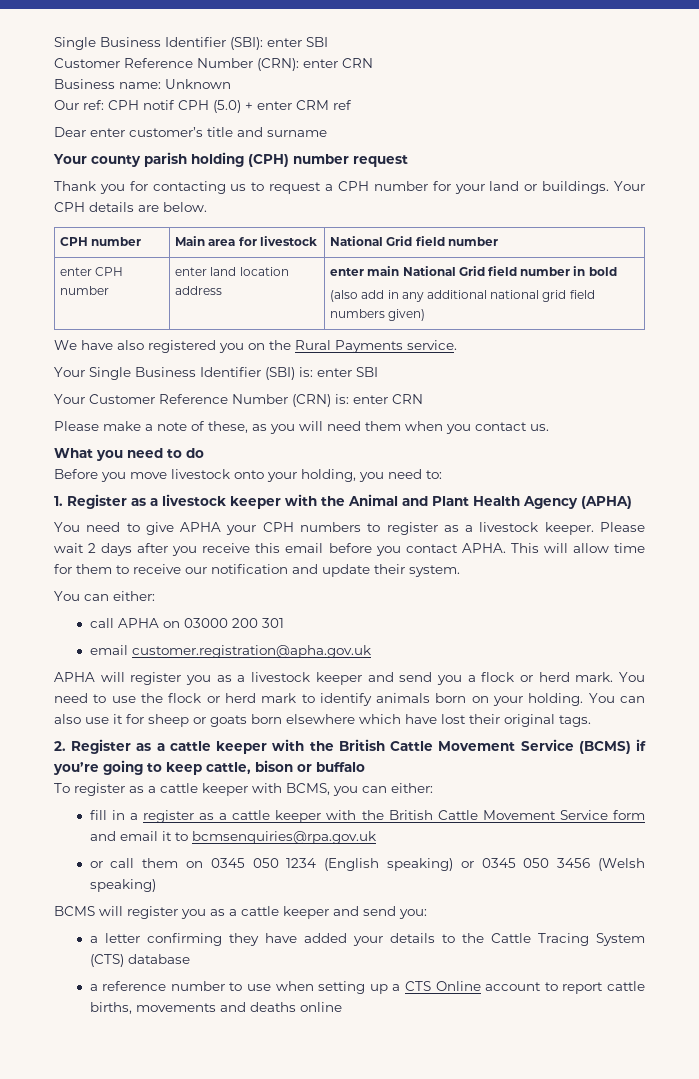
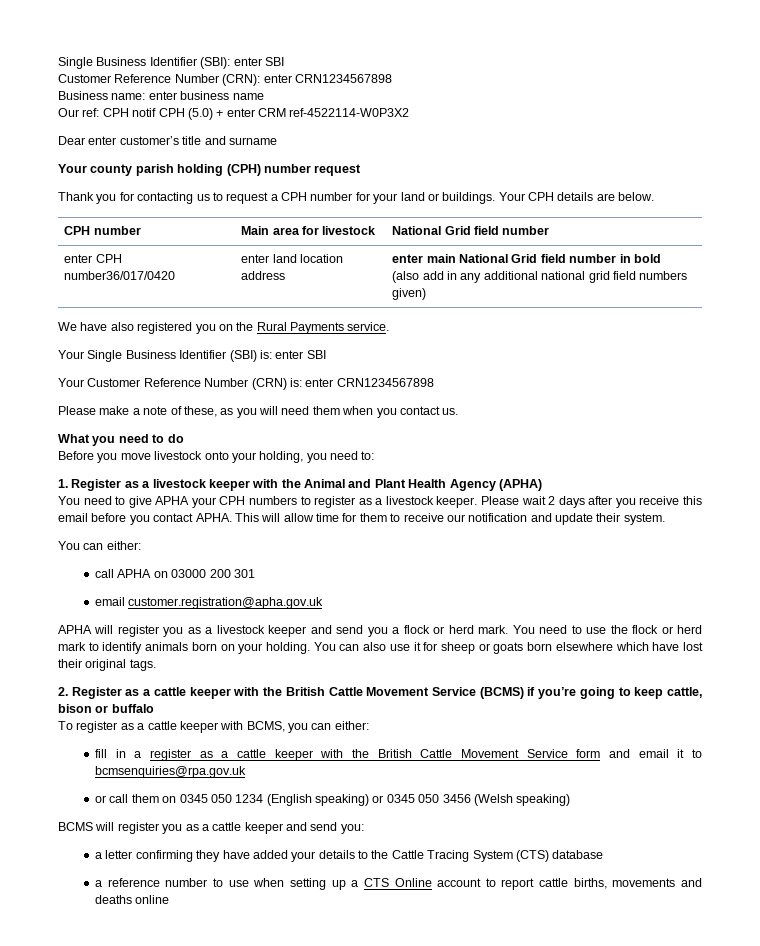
- Customer Reference Number (CRN): enter CRN
+ Customer Reference Number (CRN): enter CRN1234567898
- Business name: Unknown
+ Business name: enter business name
- Our ref: CPH notif CPH (5.0) + enter CRM ref
+ Our ref: CPH notif CPH (5.0) + enter CRM ref-4522114-W0P3X2
- enter CPH number | enter land location address | enter main National Grid field number in bold
+ enter CPH number36/017/0420 | enter land location address | enter main National Grid field number in bold
- Your Customer Reference Number (CRN) is: enter CRN
+ Your Customer Reference Number (CRN) is: enter CRN1234567898

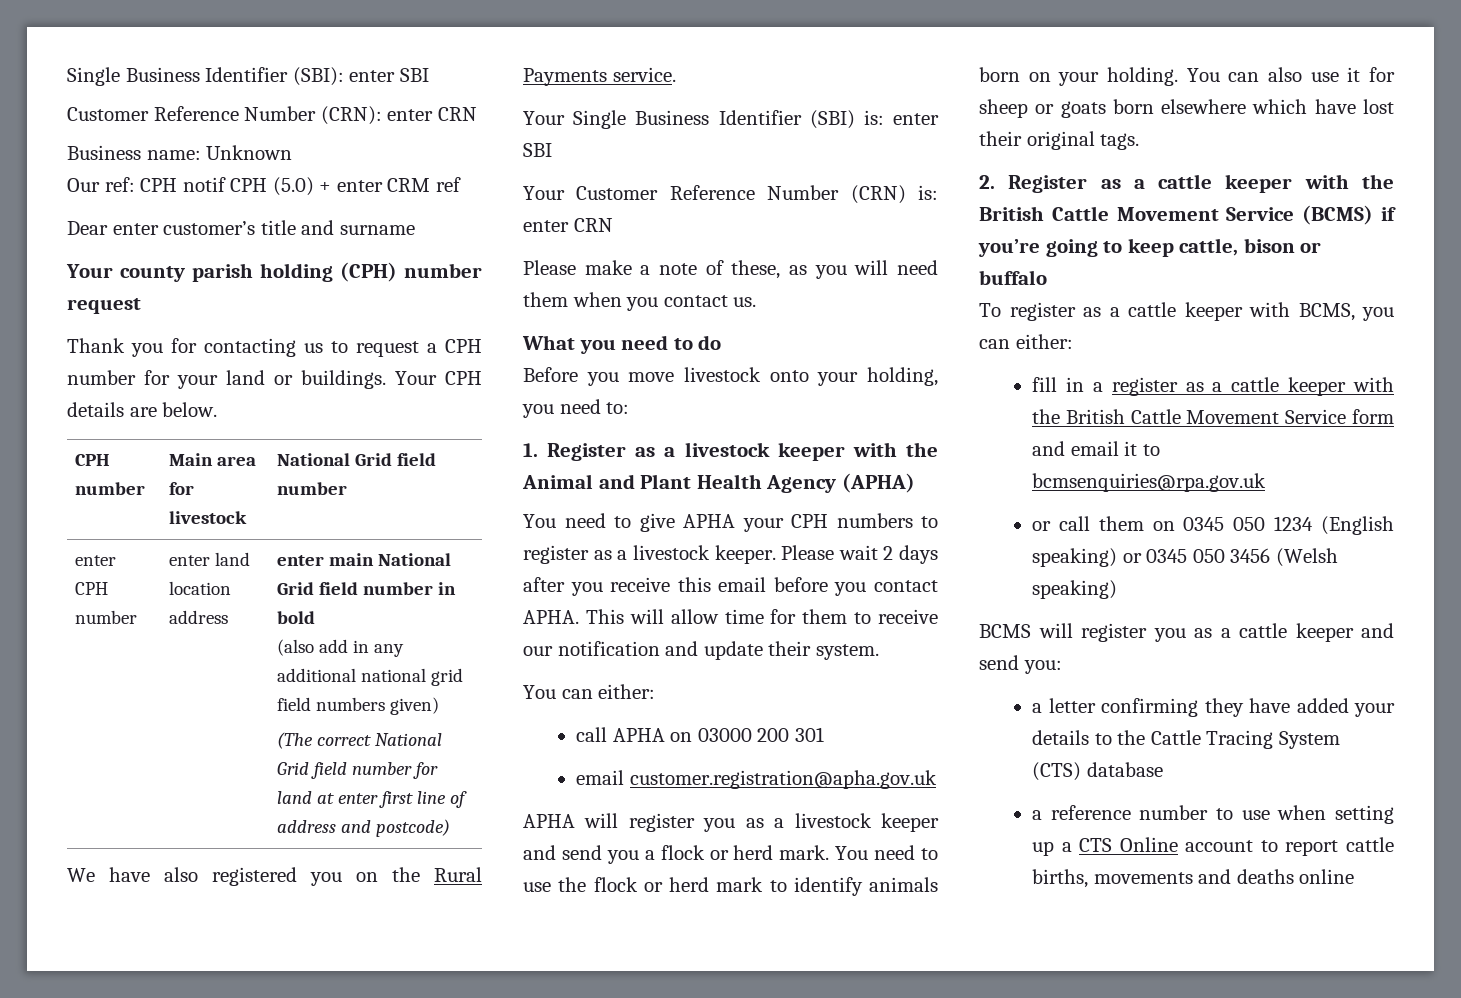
- Customer Reference Number (CRN): enter CRN1234567898
+ Customer Reference Number (CRN): enter CRN
- Business name: enter business name
+ Business name: Unknown
- Our ref: CPH notif CPH (5.0) + enter CRM ref-4522114-W0P3X2
+ Our ref: CPH notif CPH (5.0) + enter CRM ref
- enter CPH number36/017/0420
+ enter CPH number
+ (The correct National Grid field number for land at enter first line of address and postcode)
- Your Customer Reference Number (CRN) is: enter CRN1234567898
+ Your Customer Reference Number (CRN) is: enter CRN

